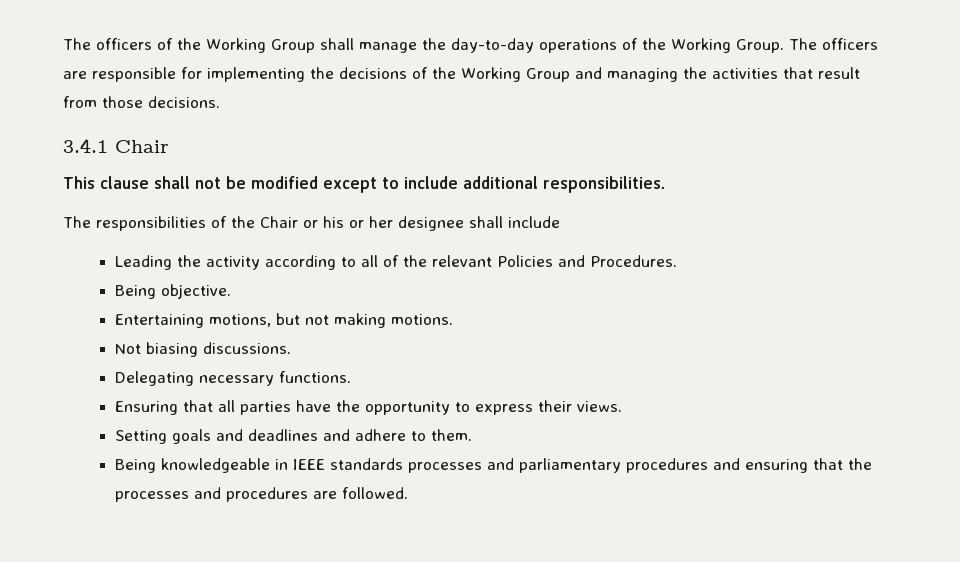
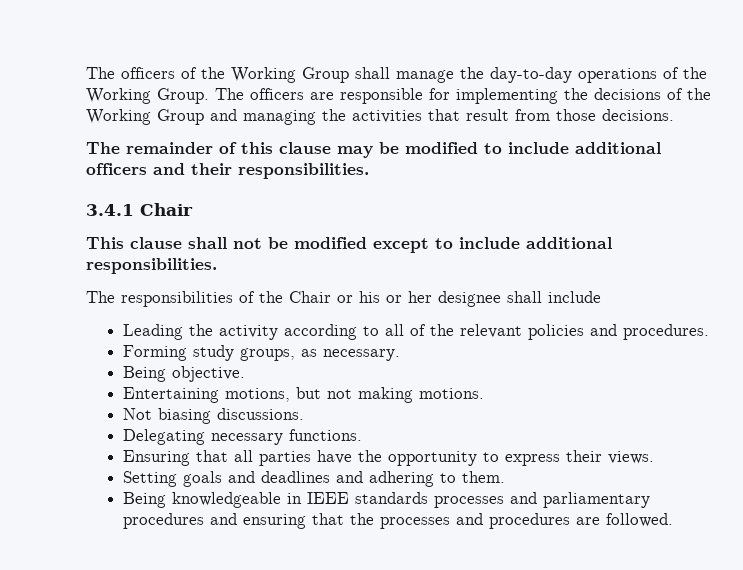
+ The remainder of this clause may be modified to include additional officers and their responsibilities.
- Leading the activity according to all of the relevant Policies and Procedures.
+ Leading the activity according to all of the relevant policies and procedures.
+ Forming study groups, as necessary.
- Setting goals and deadlines and adhere to them.
+ Setting goals and deadlines and adhering to them.

